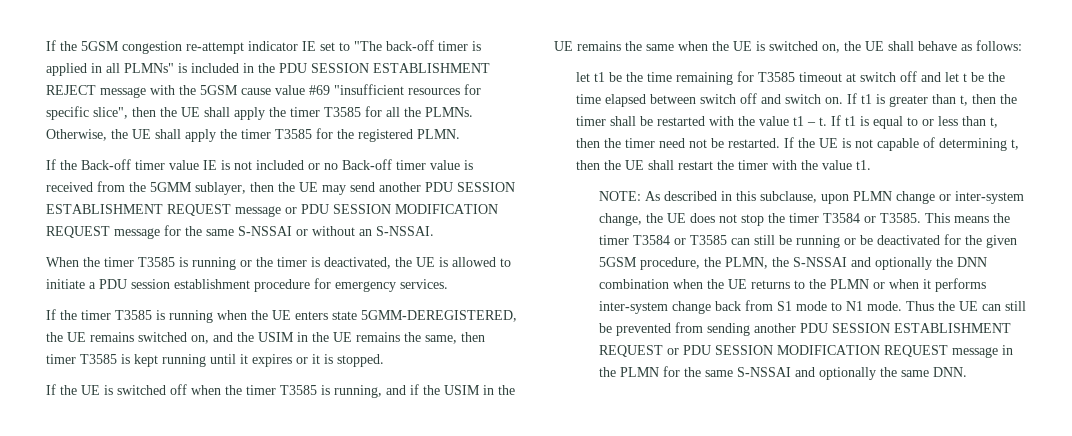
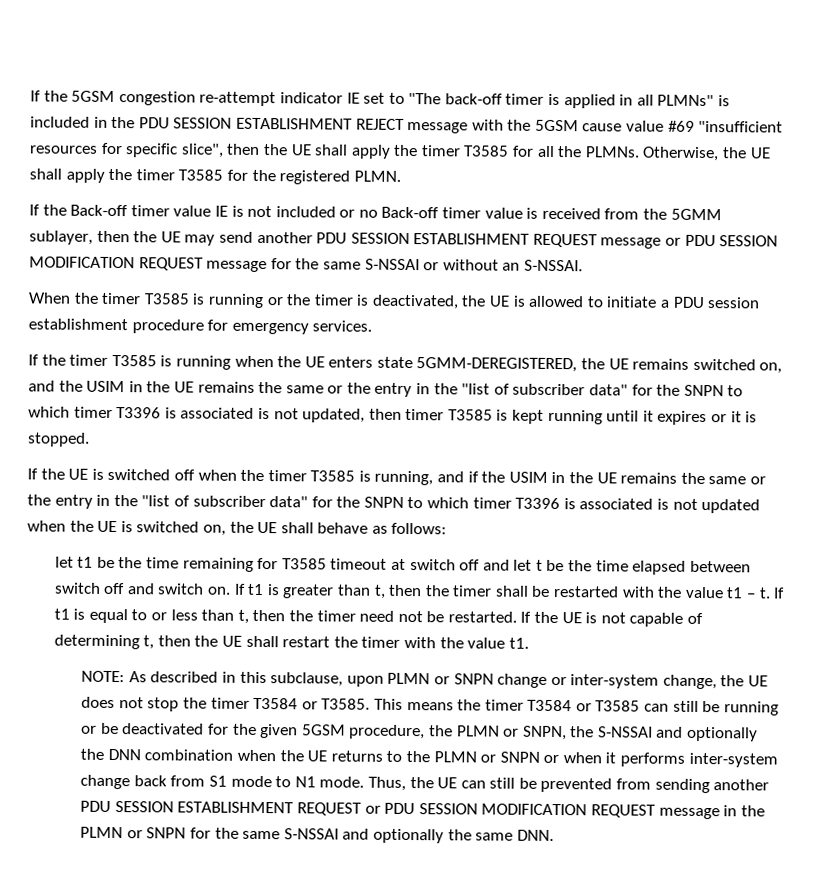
- If the timer T3585 is running when the UE enters state 5GMM-DEREGISTERED, the UE remains switched on, and the USIM in the UE remains the same, then timer T3585 is kept running until it expires or it is stopped.
+ If the timer T3585 is running when the UE enters state 5GMM-DEREGISTERED, the UE remains switched on, and the USIM in the UE remains the same or the entry in the "list of subscriber data" for the SNPN to which timer T3396 is associated is not updated, then timer T3585 is kept running until it expires or it is stopped.
- If the UE is switched off when the timer T3585 is running, and if the USIM in the UE remains the same when the UE is switched on, the UE shall behave as follows:
+ If the UE is switched off when the timer T3585 is running, and if the USIM in the UE remains the same or the entry in the "list of subscriber data" for the SNPN to which timer T3396 is associated is not updated when the UE is switched on, the UE shall behave as follows:
- NOTE: As described in this subclause, upon PLMN change or inter-system change, the UE does not stop the timer T3584 or T3585.
+ NOTE: As described in this subclause, upon PLMN or SNPN change or inter-system change, the UE does not stop the timer T3584 or T3585.
- This means the timer T3584 or T3585 can still be running or be deactivated for the given 5GSM procedure, the PLMN, the S-NSSAI and optionally the DNN combination when the UE returns to the PLMN or when it performs inter-system change back from S1 mode to N1 mode.
+ This means the timer T3584 or T3585 can still be running or be deactivated for the given 5GSM procedure, the PLMN or SNPN, the S-NSSAI and optionally the DNN combination when the UE returns to the PLMN or SNPN or when it performs inter-system change back from S1 mode to N1 mode.
- Thus the UE can still be prevented from sending another PDU SESSION ESTABLISHMENT REQUEST or PDU SESSION MODIFICATION REQUEST message in the PLMN for the same S-NSSAI and optionally the same DNN.
+ Thus, the UE can still be prevented from sending another PDU SESSION ESTABLISHMENT REQUEST or PDU SESSION MODIFICATION REQUEST message in the PLMN or SNPN for the same S-NSSAI and optionally the same DNN.

